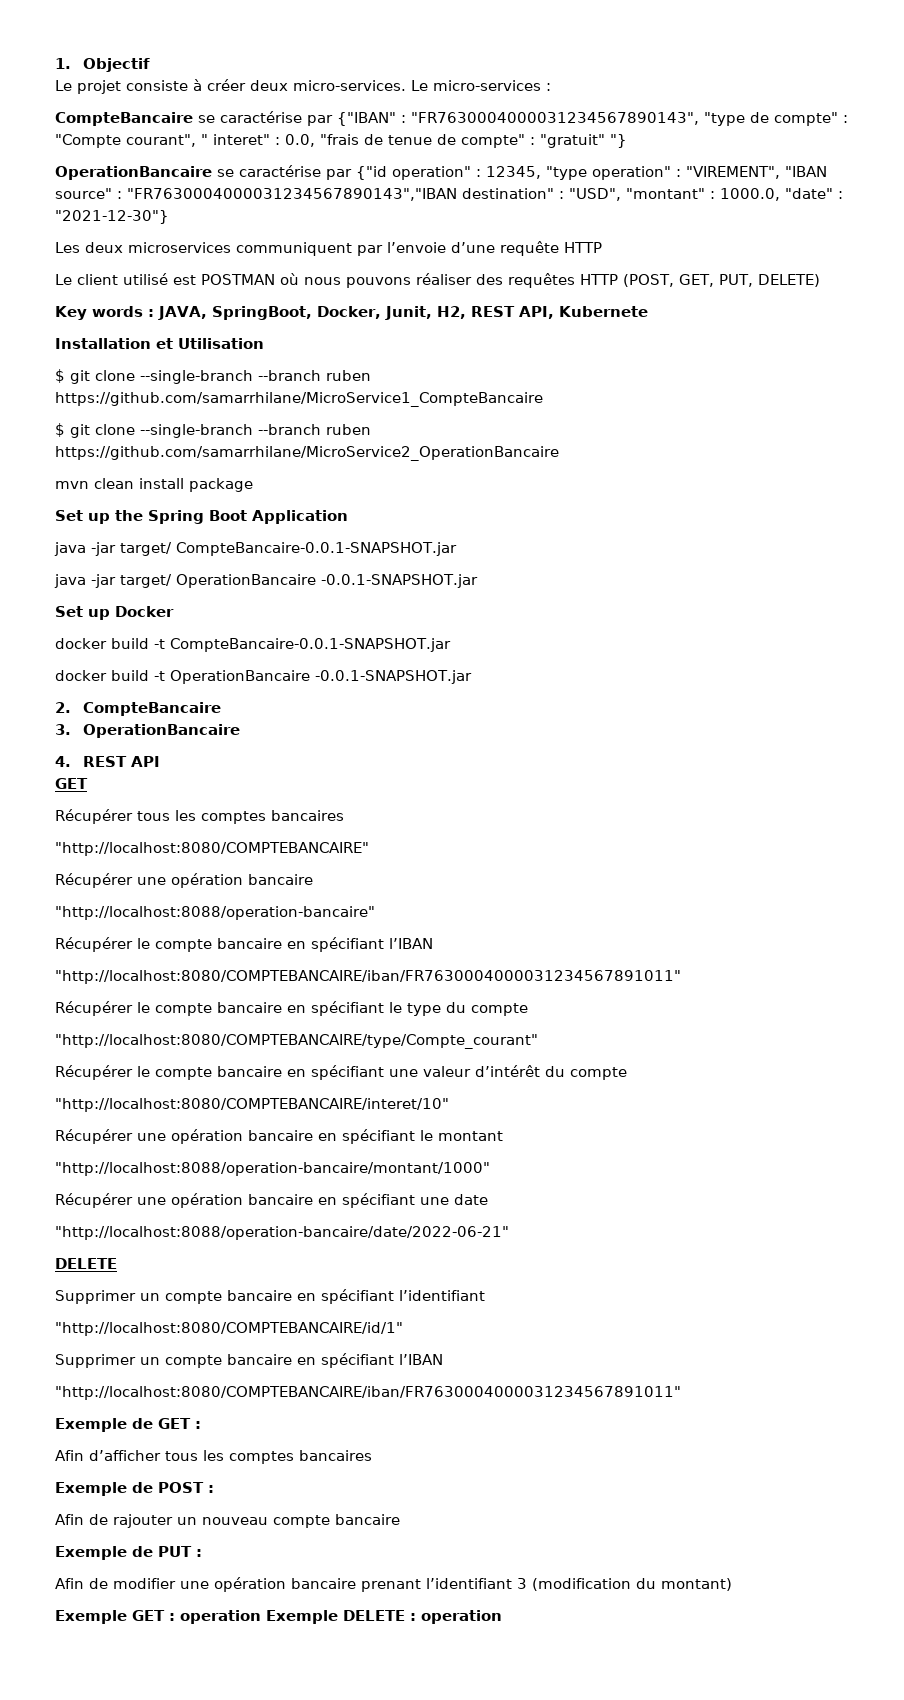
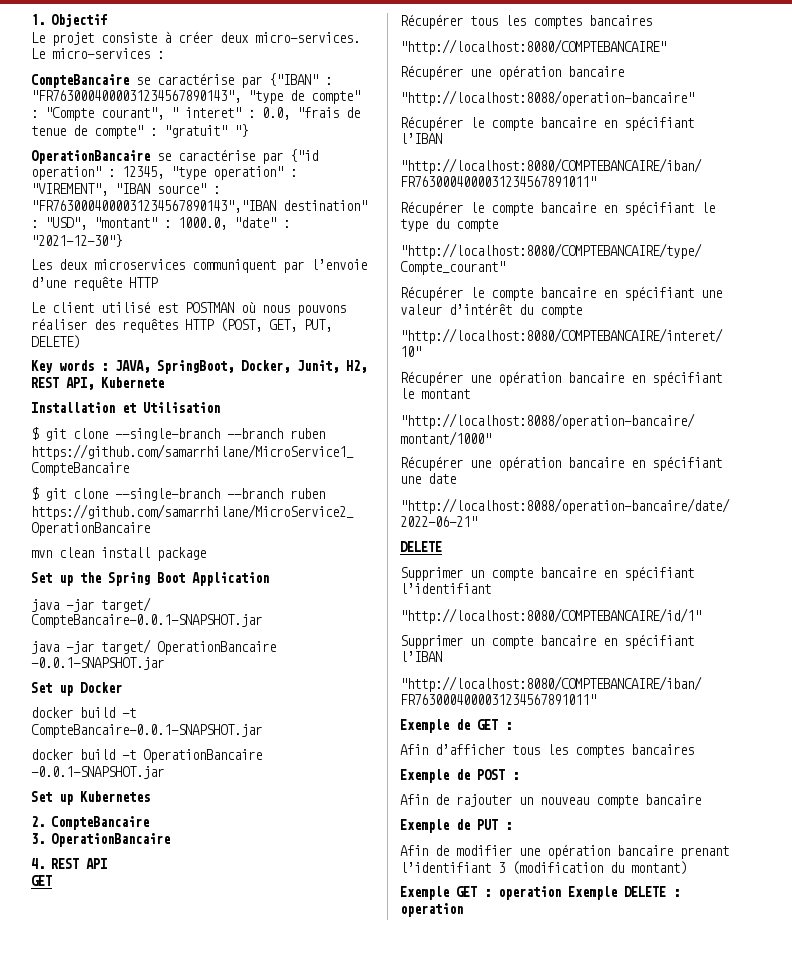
+ Set up Kubernetes

